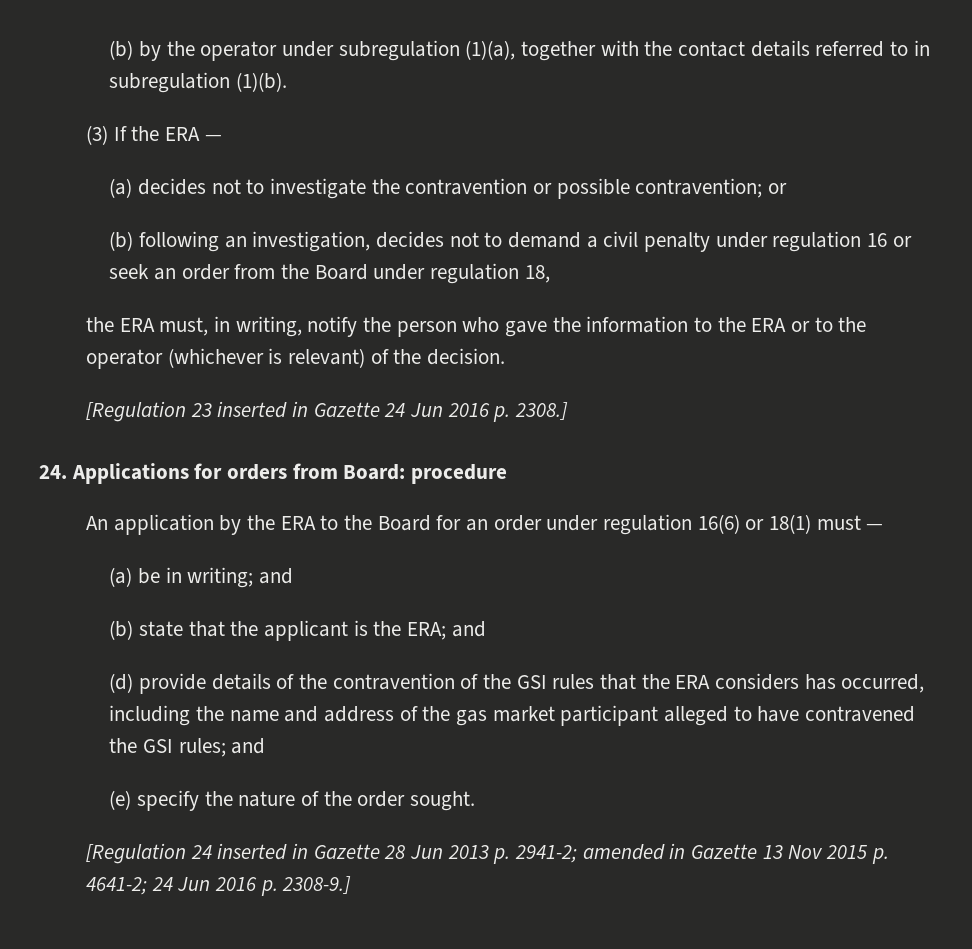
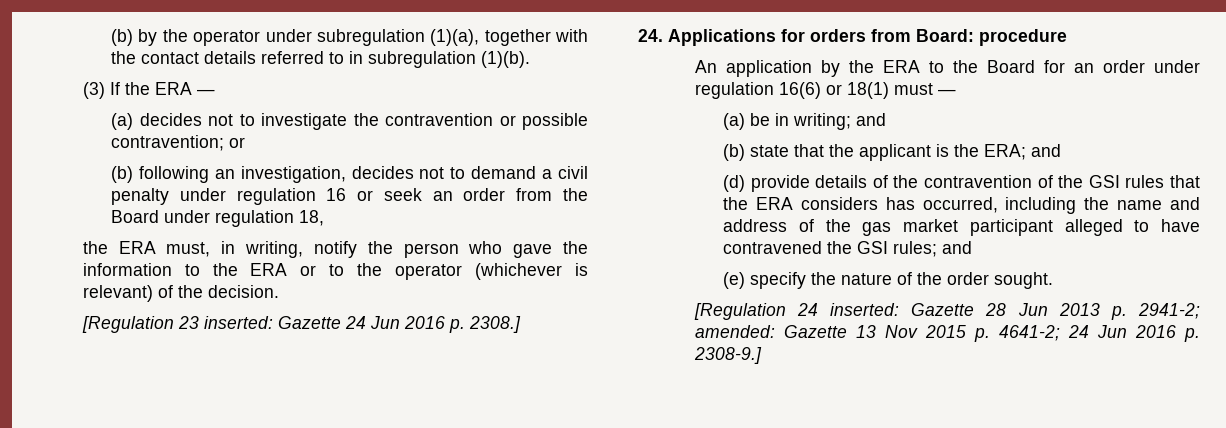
- [Regulation 23 inserted in Gazette 24 Jun 2016 p. 2308.]
+ [Regulation 23 inserted: Gazette 24 Jun 2016 p. 2308.]
- [Regulation 24 inserted in Gazette 28 Jun 2013 p. 2941-2; amended in Gazette 13 Nov 2015 p. 4641-2; 24 Jun 2016 p. 2308-9.]
+ [Regulation 24 inserted: Gazette 28 Jun 2013 p. 2941-2; amended: Gazette 13 Nov 2015 p. 4641-2; 24 Jun 2016 p. 2308-9.]

